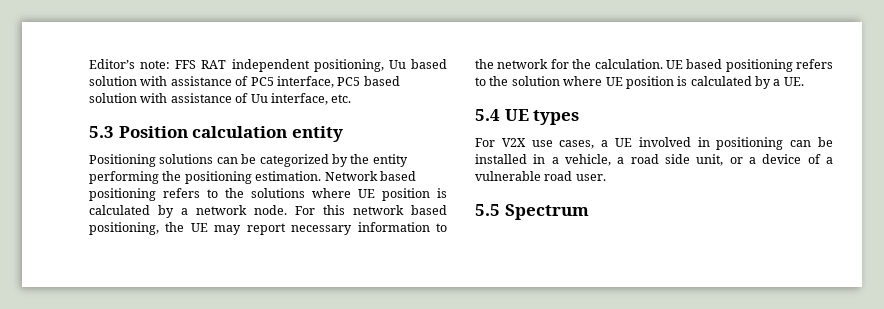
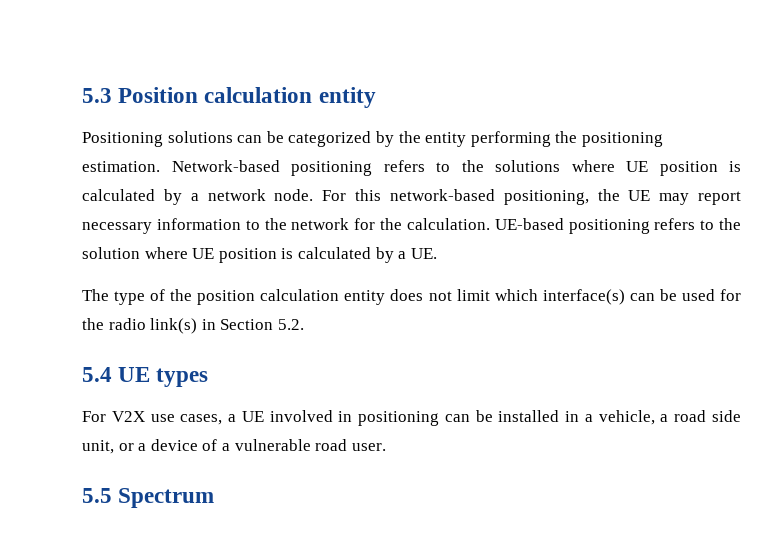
- Editor’s note: FFS RAT independent positioning, Uu based solution with assistance of PC5 interface, PC5 based solution with assistance of Uu interface, etc.
- Network based positioning refers to the solutions where UE position is calculated by a network node.
+ Network-based positioning refers to the solutions where UE position is calculated by a network node.
- For this network based positioning, the UE may report necessary information to the network for the calculation.
+ For this network-based positioning, the UE may report necessary information to the network for the calculation.
- UE based positioning refers to the solution where UE position is calculated by a UE.
+ UE-based positioning refers to the solution where UE position is calculated by a UE.
+ The type of the position calculation entity does not limit which interface(s) can be used for the radio link(s) in Section 5.2.

